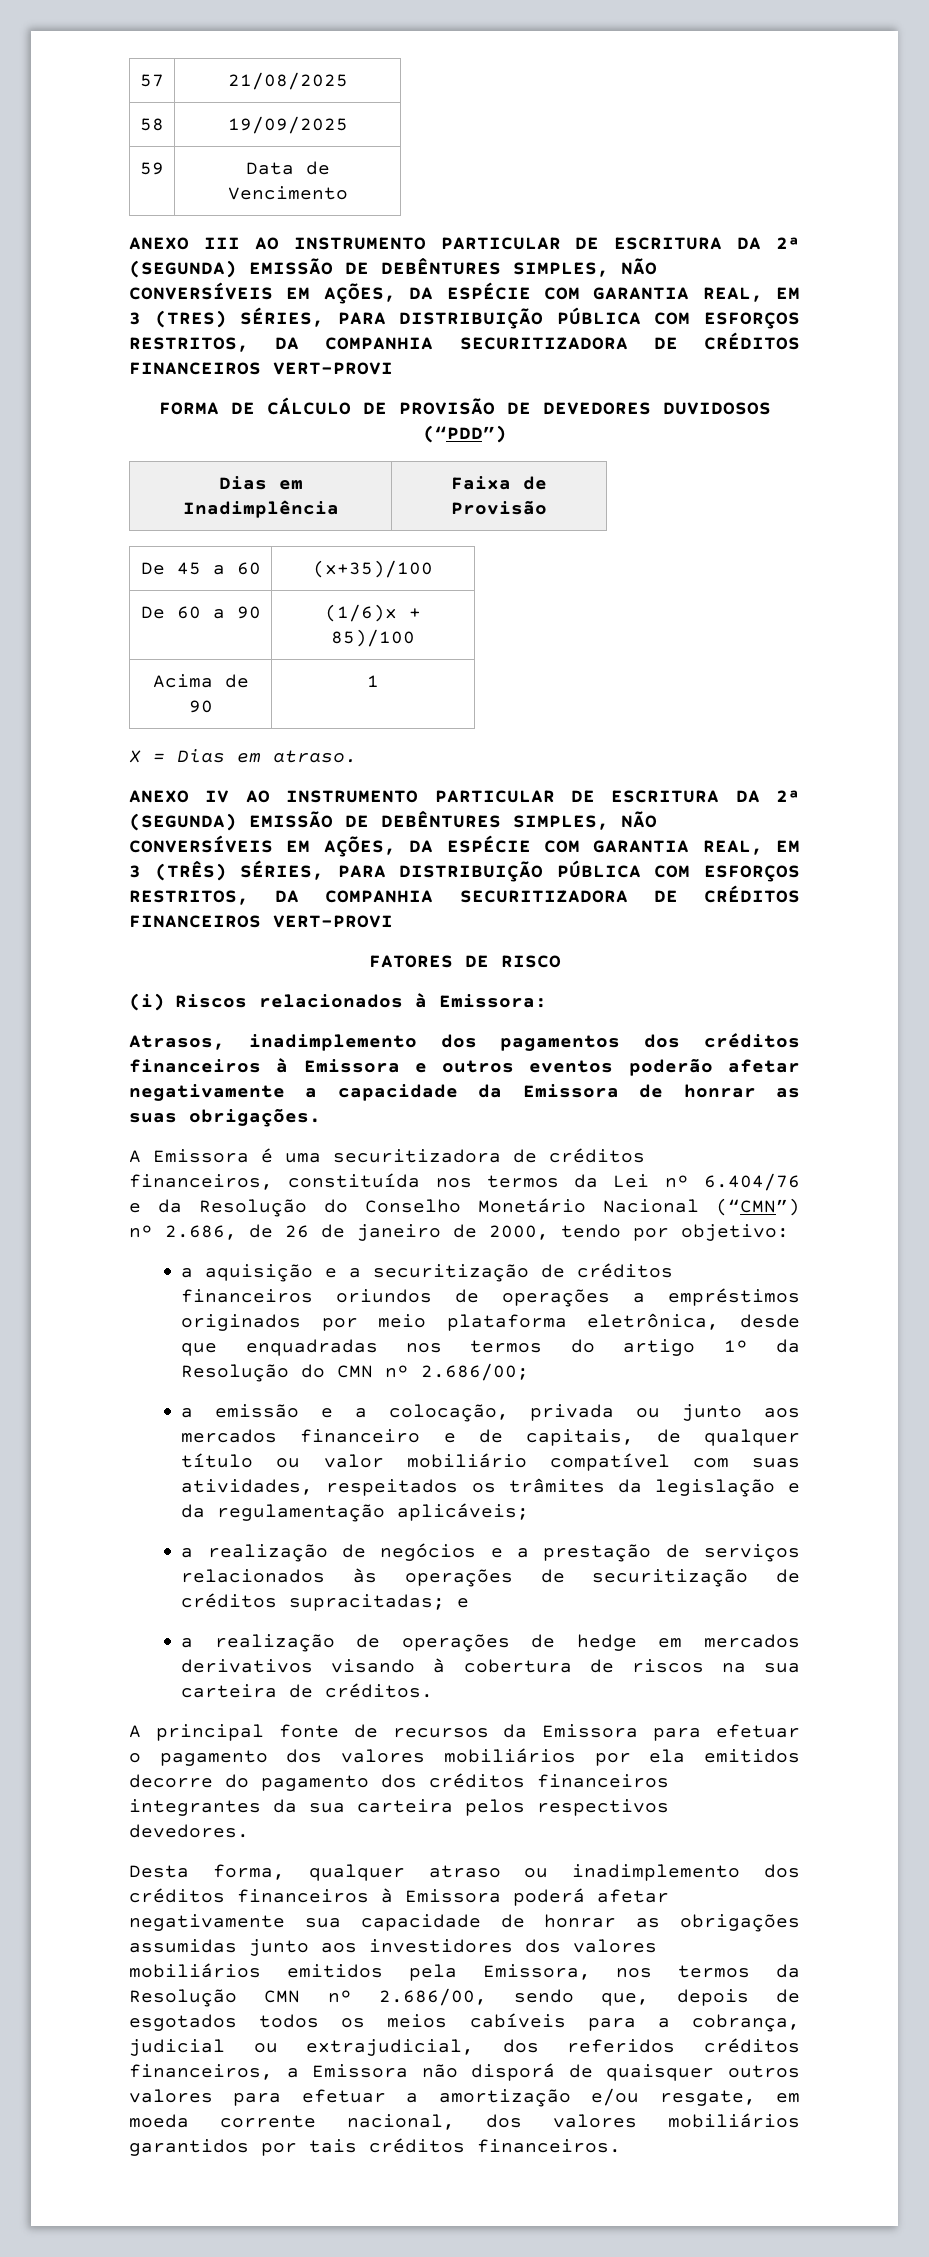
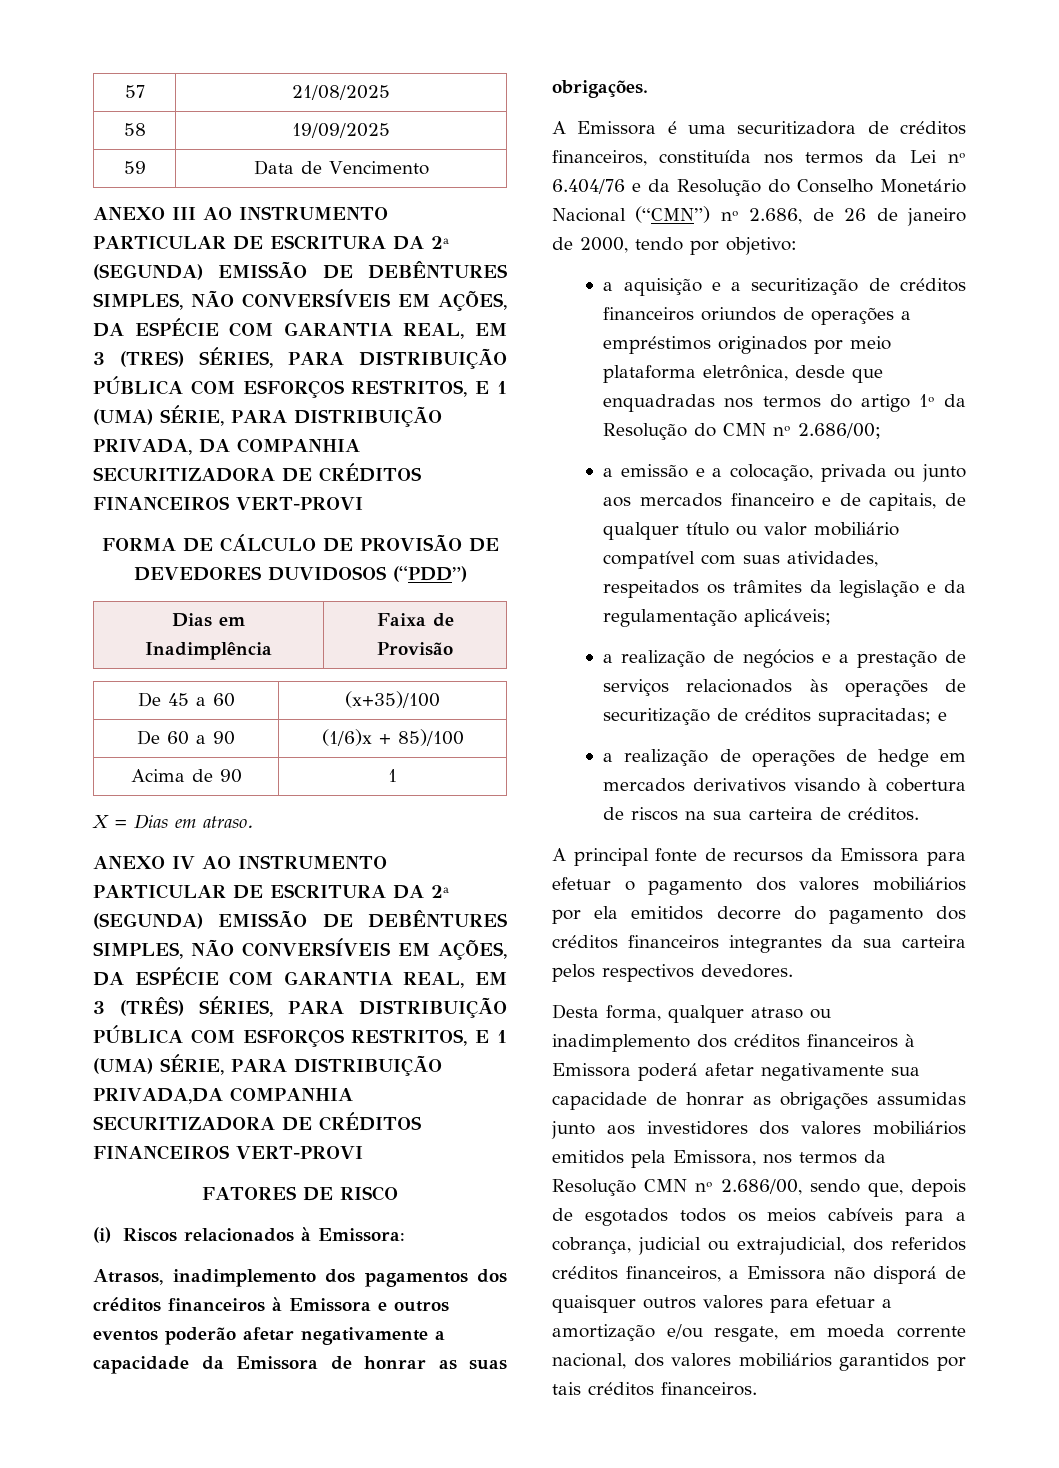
- ANEXO III AO INSTRUMENTO PARTICULAR DE ESCRITURA DA 2ª (SEGUNDA) EMISSÃO DE DEBÊNTURES SIMPLES, NÃO CONVERSÍVEIS EM AÇÕES, DA ESPÉCIE COM GARANTIA REAL, EM 3 (TRES) SÉRIES, PARA DISTRIBUIÇÃO PÚBLICA COM ESFORÇOS RESTRITOS, DA COMPANHIA SECURITIZADORA DE CRÉDITOS FINANCEIROS VERT-PROVI
+ ANEXO III AO INSTRUMENTO PARTICULAR DE ESCRITURA DA 2ª (SEGUNDA) EMISSÃO DE DEBÊNTURES SIMPLES, NÃO CONVERSÍVEIS EM AÇÕES, DA ESPÉCIE COM GARANTIA REAL, EM 3 (TRES) SÉRIES, PARA DISTRIBUIÇÃO PÚBLICA COM ESFORÇOS RESTRITOS, E 1 (UMA) SÉRIE, PARA DISTRIBUIÇÃO PRIVADA, DA COMPANHIA SECURITIZADORA DE CRÉDITOS FINANCEIROS VERT-PROVI
- ANEXO IV AO INSTRUMENTO PARTICULAR DE ESCRITURA DA 2ª (SEGUNDA) EMISSÃO DE DEBÊNTURES SIMPLES, NÃO CONVERSÍVEIS EM AÇÕES, DA ESPÉCIE COM GARANTIA REAL, EM 3 (TRÊS) SÉRIES, PARA DISTRIBUIÇÃO PÚBLICA COM ESFORÇOS RESTRITOS, DA COMPANHIA SECURITIZADORA DE CRÉDITOS FINANCEIROS VERT-PROVI
+ ANEXO IV AO INSTRUMENTO PARTICULAR DE ESCRITURA DA 2ª (SEGUNDA) EMISSÃO DE DEBÊNTURES SIMPLES, NÃO CONVERSÍVEIS EM AÇÕES, DA ESPÉCIE COM GARANTIA REAL, EM 3 (TRÊS) SÉRIES, PARA DISTRIBUIÇÃO PÚBLICA COM ESFORÇOS RESTRITOS, E 1 (UMA) SÉRIE, PARA DISTRIBUIÇÃO PRIVADA,DA COMPANHIA SECURITIZADORA DE CRÉDITOS FINANCEIROS VERT-PROVI

